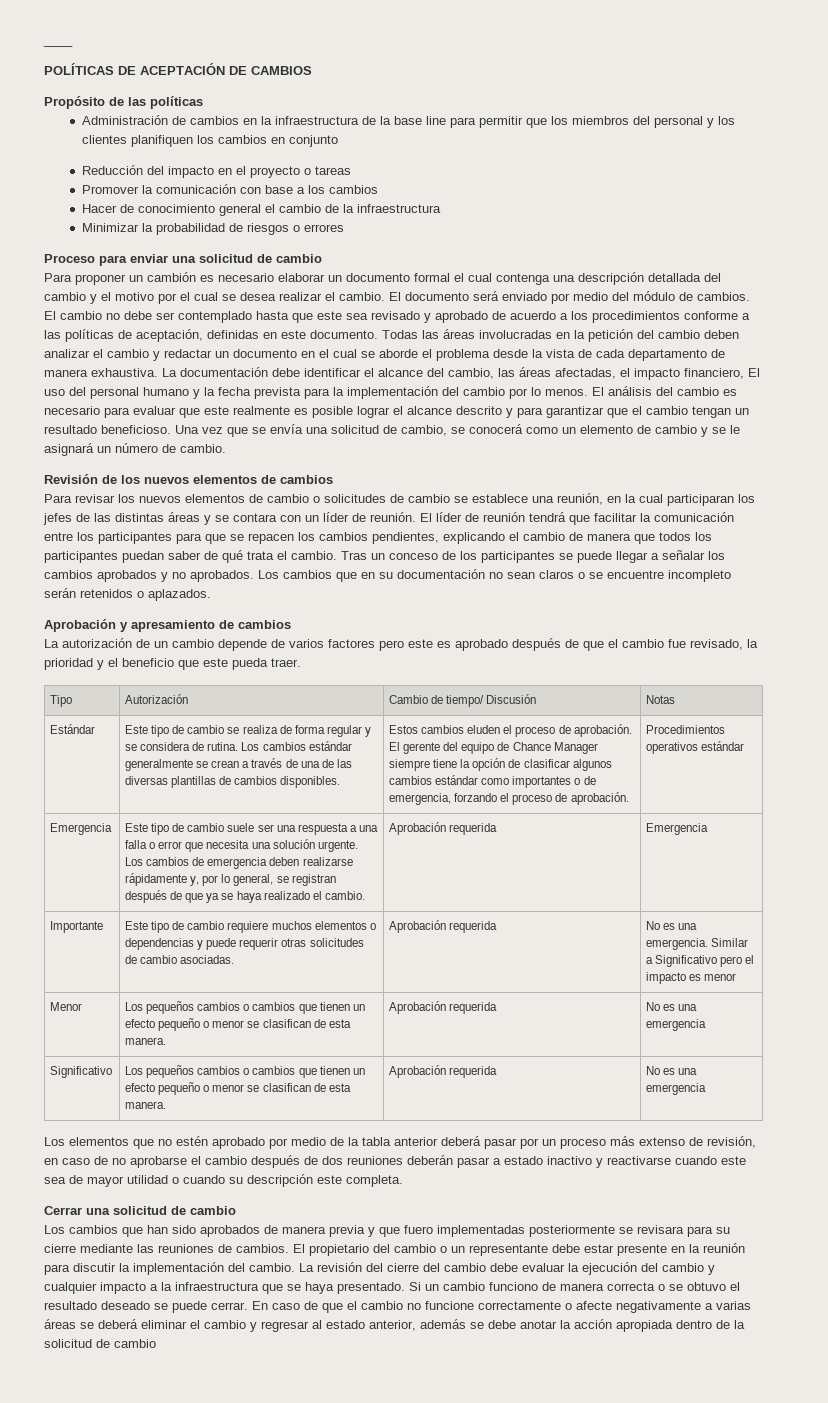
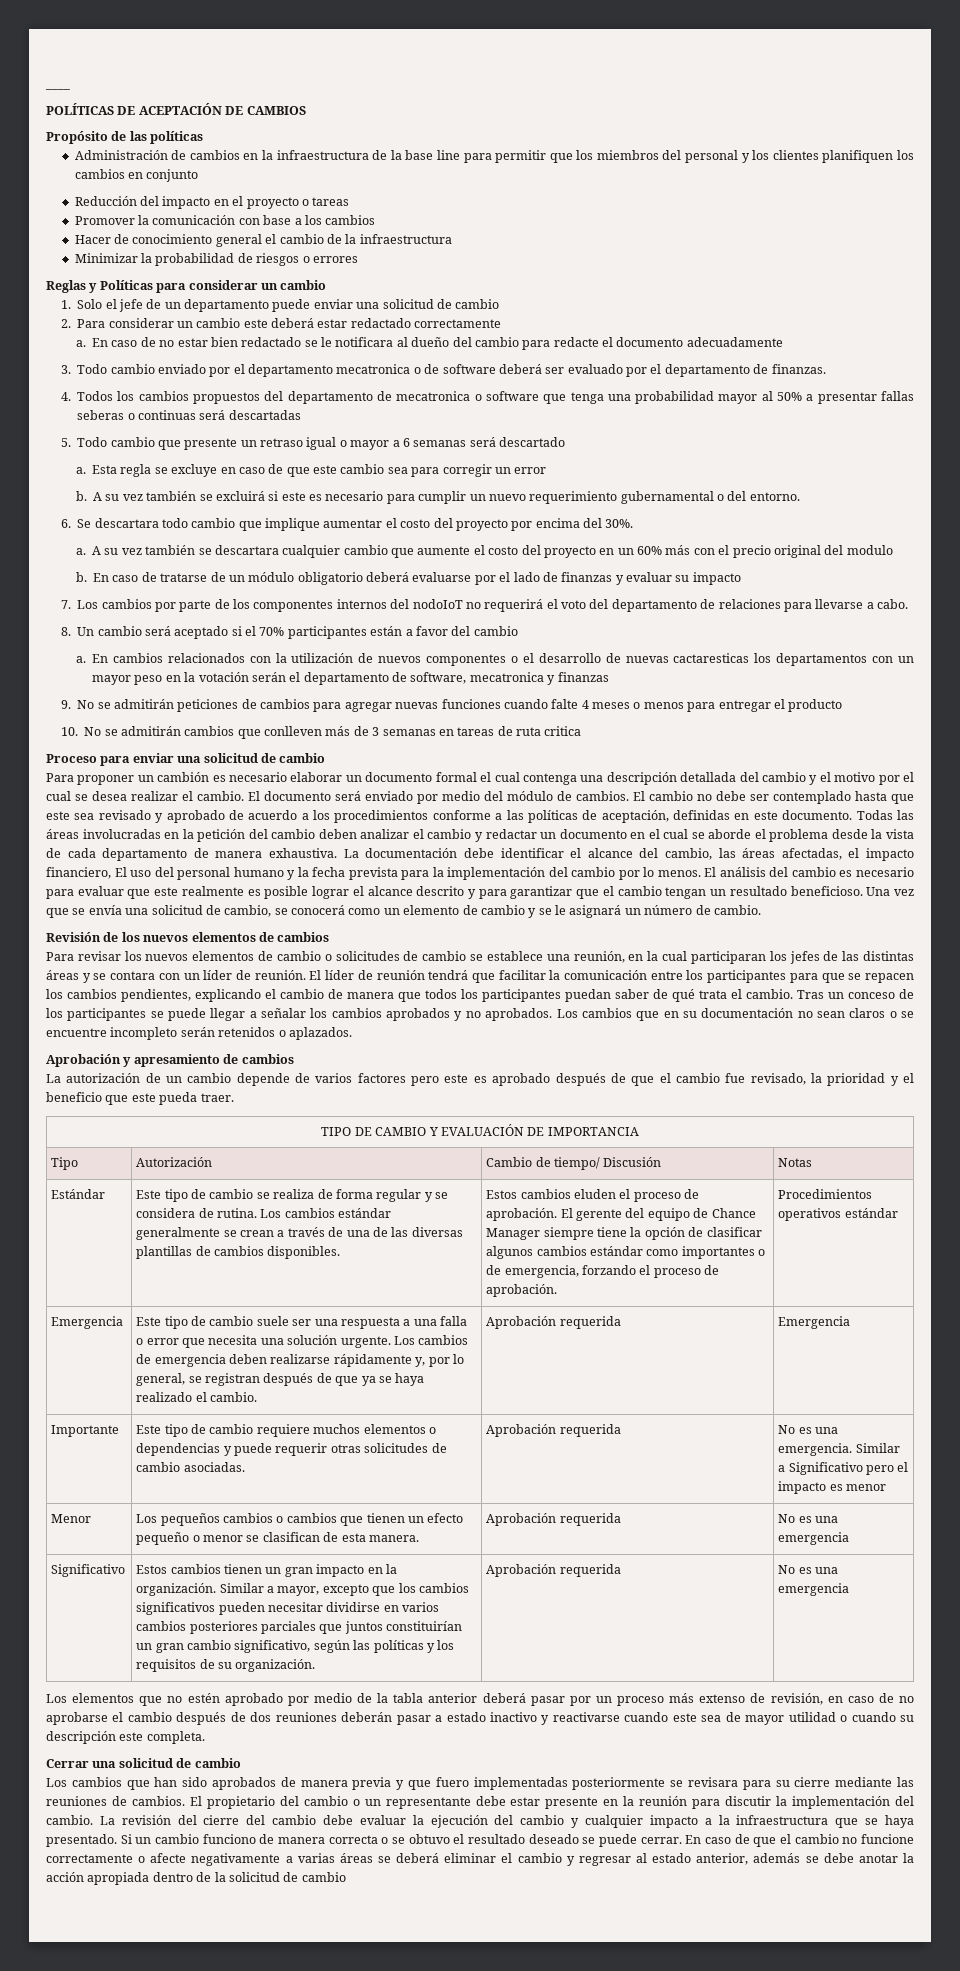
+ Reglas y Políticas para considerar un cambio
+ 1. Solo el jefe de un departamento puede enviar una solicitud de cambio
+ 2. Para considerar un cambio este deberá estar redactado correctamente
+ a. En caso de no estar bien redactado se le notificara al dueño del cambio para redacte el documento adecuadamente
+ 3. Todo cambio enviado por el departamento mecatronica o de software deberá ser evaluado por el departamento de finanzas.
+ 4. Todos los cambios propuestos del departamento de mecatronica o software que tenga una probabilidad mayor al 50% a presentar fallas seberas o continuas será descartadas
+ 5. Todo cambio que presente un retraso igual o mayor a 6 semanas será descartado
+ a. Esta regla se excluye en caso de que este cambio sea para corregir un error
+ b. A su vez también se excluirá si este es necesario para cumplir un nuevo requerimiento gubernamental o del entorno.
+ 6. Se descartara todo cambio que implique aumentar el costo del proyecto por encima del 30%.
+ a. A su vez también se descartara cualquier cambio que aumente el costo del proyecto en un 60% más con el precio original del modulo
+ b. En caso de tratarse de un módulo obligatorio deberá evaluarse por el lado de finanzas y evaluar su impacto
+ 7. Los cambios por parte de los componentes internos del nodoIoT no requerirá el voto del departamento de relaciones para llevarse a cabo.
+ 8. Un cambio será aceptado si el 70% participantes están a favor del cambio
+ a. En cambios relacionados con la utilización de nuevos componentes o el desarrollo de nuevas cactaresticas los departamentos con un mayor peso en la votación serán el departamento de software, mecatronica y finanzas
+ 9. No se admitirán peticiones de cambios para agregar nuevas funciones cuando falte 4 meses o menos para entregar el producto
+ 10. No se admitirán cambios que conlleven más de 3 semanas en tareas de ruta critica
+ TIPO DE CAMBIO Y EVALUACIÓN DE IMPORTANCIA
- Significativo | Los pequeños cambios o cambios que tienen un efecto pequeño o menor se clasifican de esta manera.
+ Significativo | Estos cambios tienen un gran impacto en la organización. Similar a mayor, excepto que los cambios significativos pueden necesitar dividirse en varios cambios posteriores parciales que juntos constituirían un gran cambio significativo, según las políticas y los requisitos de su organización.

